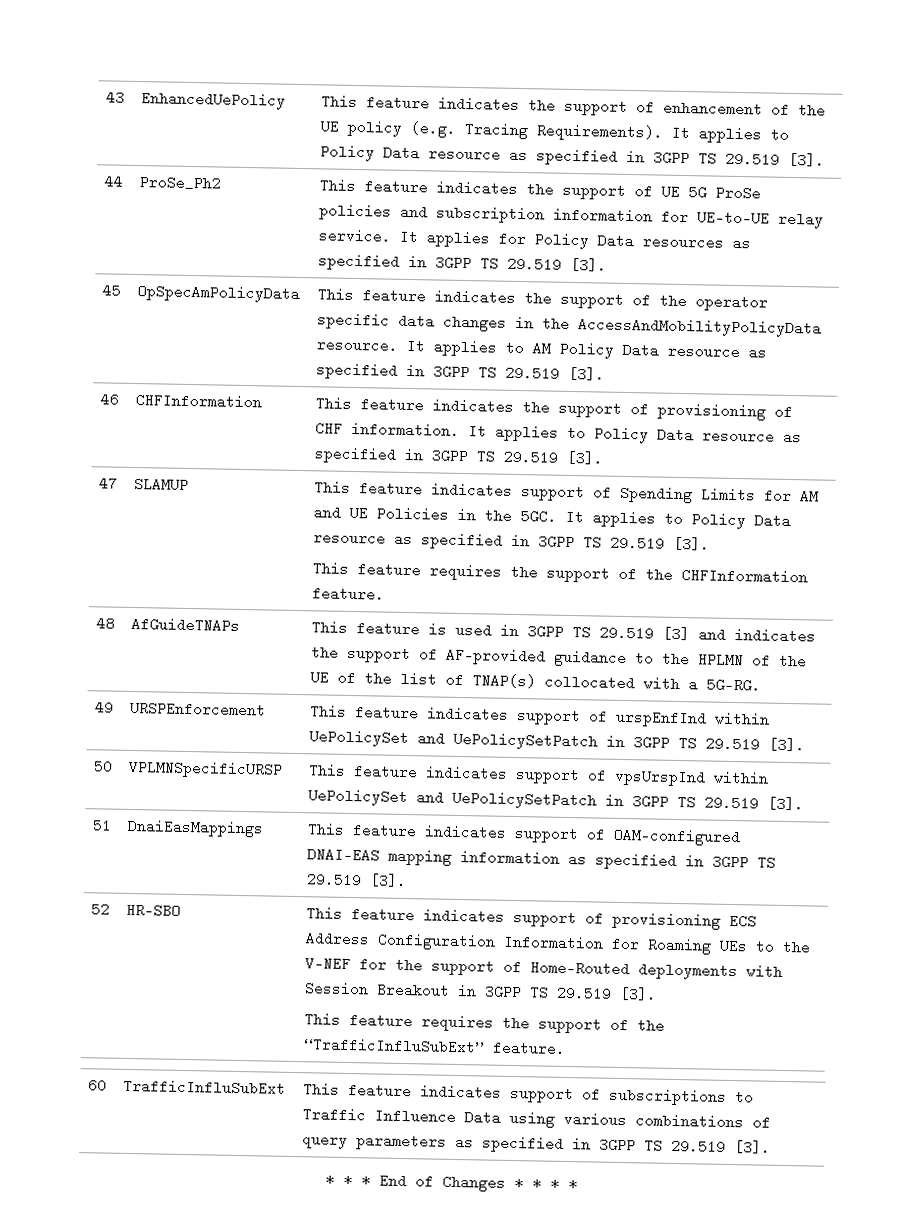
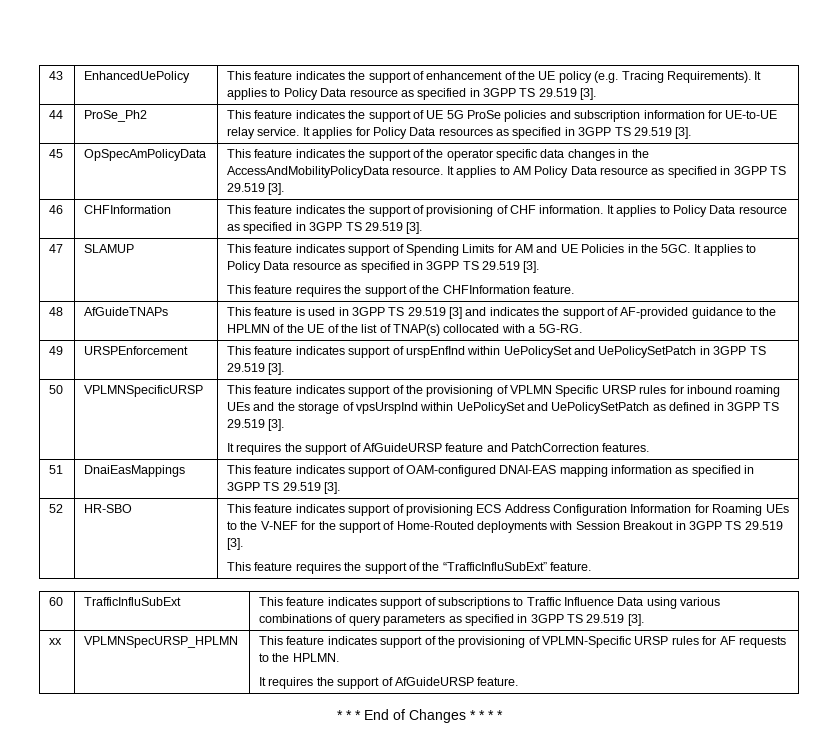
- This feature indicates support of vpsUrspInd within UePolicySet and UePolicySetPatch in 3GPP TS 29.519 [3].
+ This feature indicates support of the provisioning of VPLMN Specific URSP rules for inbound roaming UEs and the storage of vpsUrspInd within UePolicySet and UePolicySetPatch as defined in 3GPP TS 29.519 [3].
+ It requires the support of AfGuideURSP feature and PatchCorrection features.
+ xx | VPLMNSpecURSP_HPLMN | This feature indicates support of the provisioning of VPLMN-Specific URSP rules for AF requests to the HPLMN.
+ It requires the support of AfGuideURSP feature.

